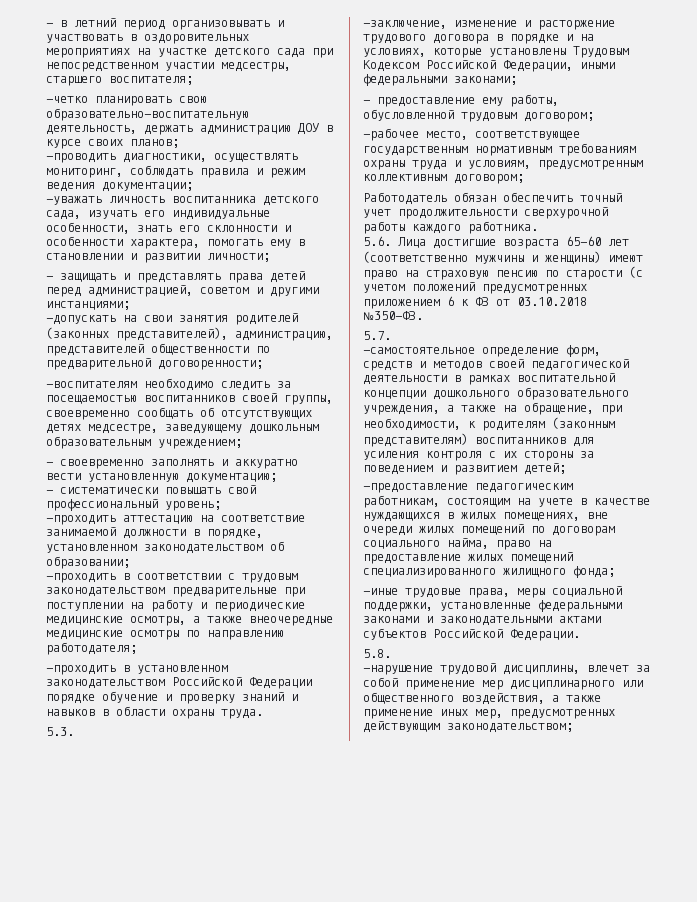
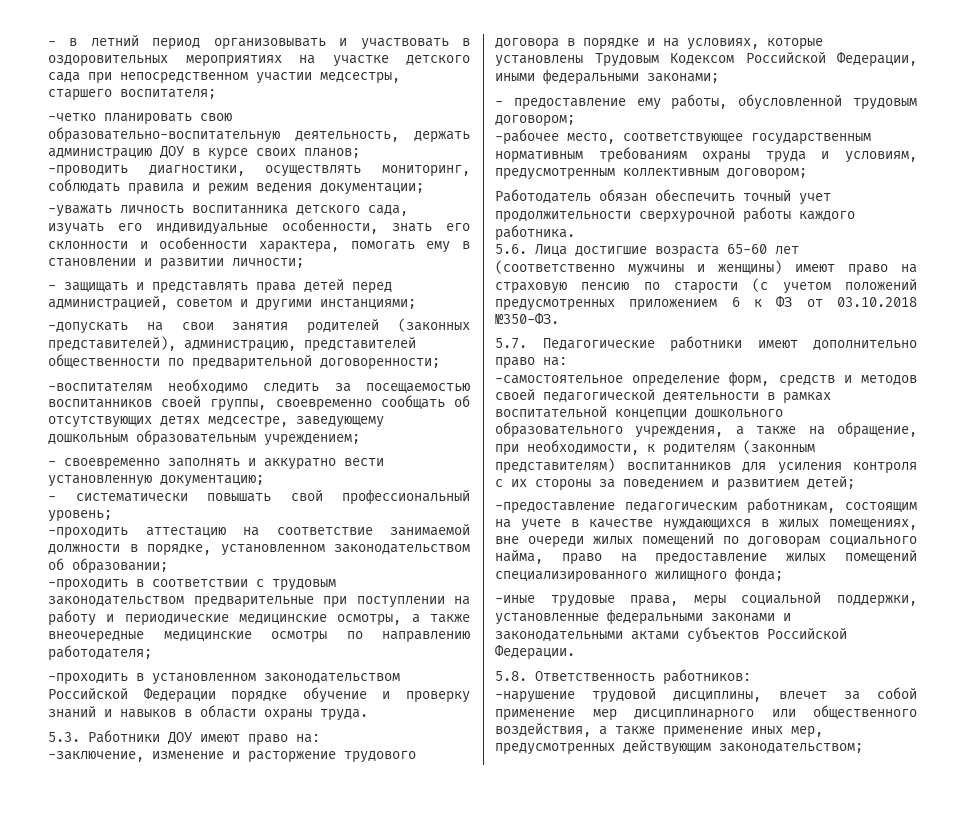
- 5.3.
+ 5.3. Работники ДОУ имеют право на:
- 5.7.
+ 5.7. Педагогические работники имеют дополнительно право на:
- 5.8.
+ 5.8. Ответственность работников:

